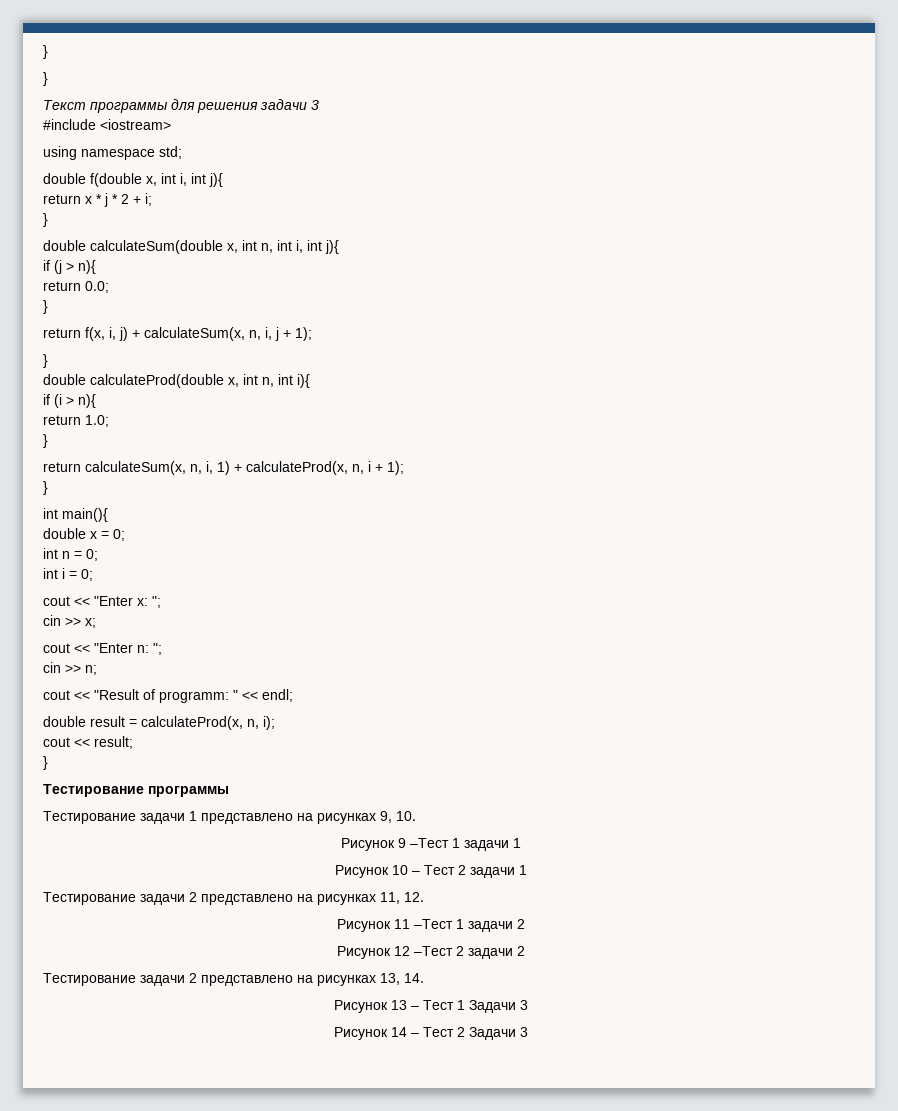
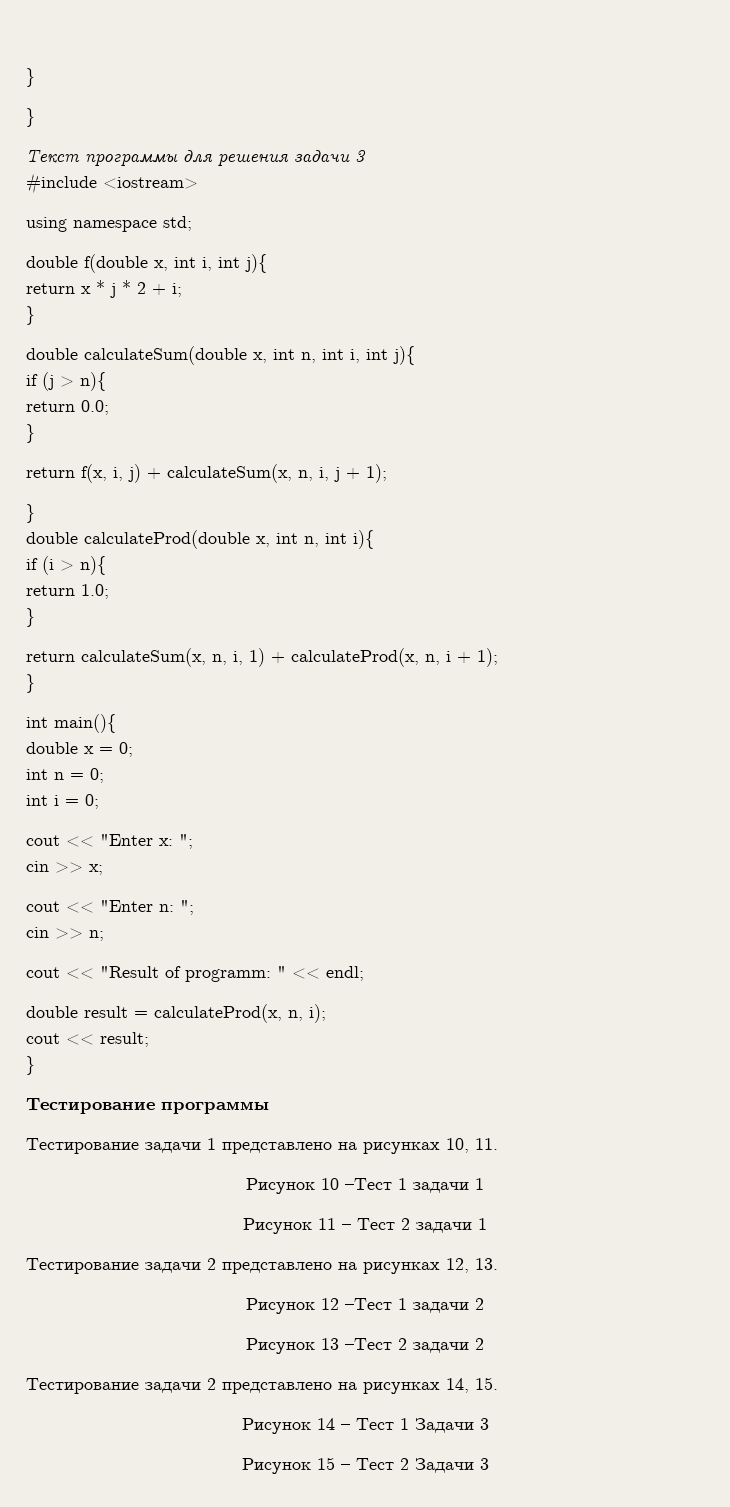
- Тестирование задачи 1 представлено на рисунках 9, 10.
- Рисунок 9 –Тест 1 задачи 1
+ Тестирование задачи 1 представлено на рисунках 10, 11.
+ Рисунок 10 –Тест 1 задачи 1
- Рисунок 10 – Тест 2 задачи 1
+ Рисунок 11 – Тест 2 задачи 1
- Тестирование задачи 2 представлено на рисунках 11, 12.
- Рисунок 11 –Тест 1 задачи 2
+ Тестирование задачи 2 представлено на рисунках 12, 13.
+ Рисунок 12 –Тест 1 задачи 2
- Рисунок 12 –Тест 2 задачи 2
+ Рисунок 13 –Тест 2 задачи 2
- Тестирование задачи 2 представлено на рисунках 13, 14.
- Рисунок 13 – Тест 1 Задачи 3
+ Тестирование задачи 2 представлено на рисунках 14, 15.
+ Рисунок 14 – Тест 1 Задачи 3
- Рисунок 14 – Тест 2 Задачи 3
+ Рисунок 15 – Тест 2 Задачи 3

